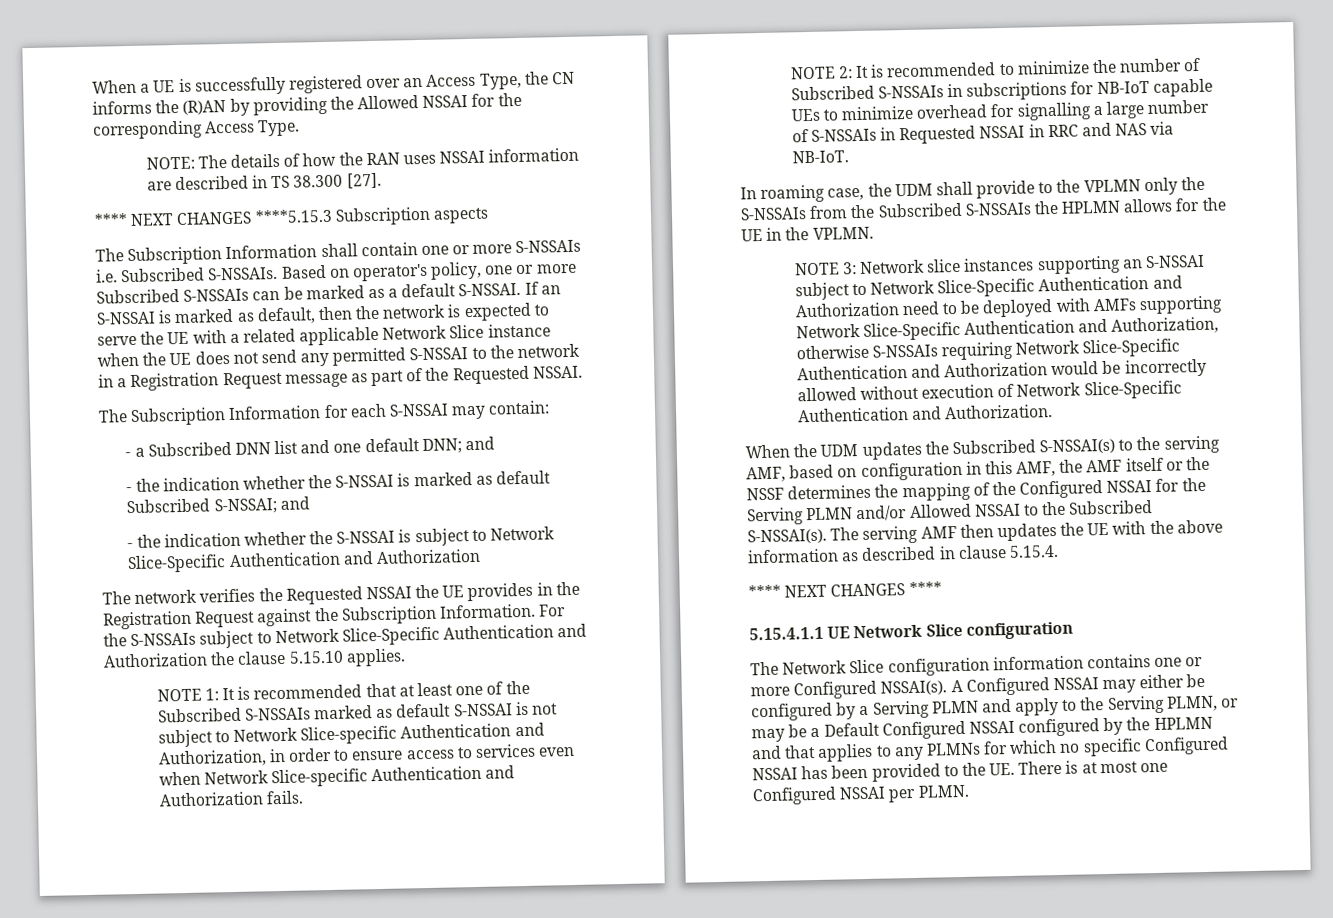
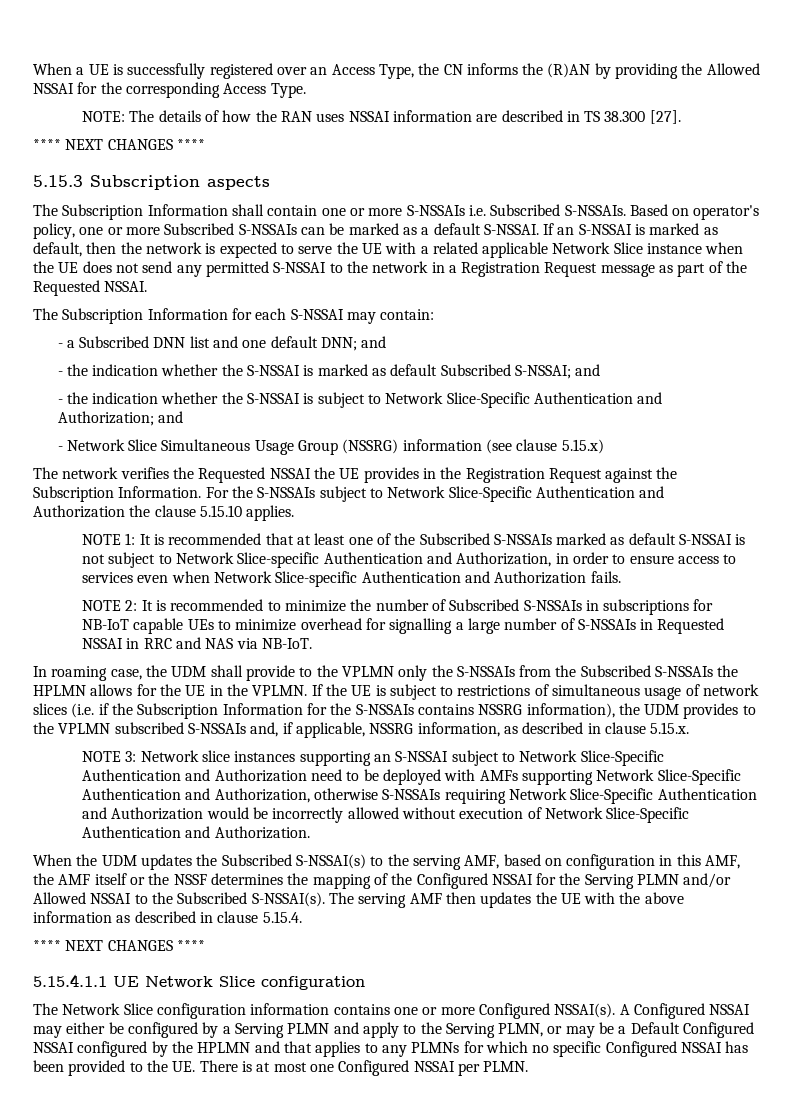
  NOTE: The details of how the RAN uses NSSAI information are described in TS 38.300 [27].
- **** NEXT CHANGES ****5.15.3 Subscription aspects
+ **** NEXT CHANGES ****
+ 5.15.3 Subscription aspects
- - the indication whether the S-NSSAI is subject to Network Slice-Specific Authentication and Authorization
+ - the indication whether the S-NSSAI is subject to Network Slice-Specific Authentication and Authorization; and
+ - Network Slice Simultaneous Usage Group (NSSRG) information (see clause 5.15.x)
+ If the UE is subject to restrictions of simultaneous usage of network slices (i.e. if the Subscription Information for the S-NSSAIs contains NSSRG information), the UDM provides to the VPLMN subscribed S-NSSAIs and, if applicable, NSSRG information, as described in clause 5.15.x.

